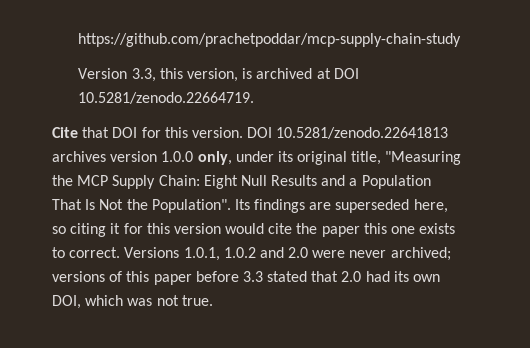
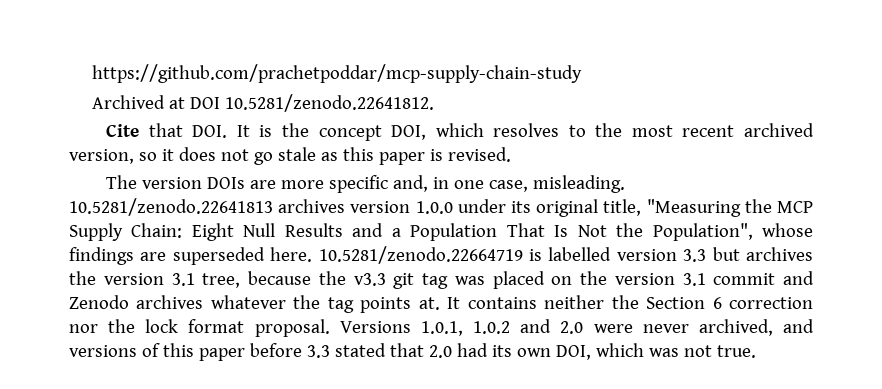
- Version 3.3, this version, is archived at DOI 10.5281/zenodo.22664719.
+ Archived at DOI 10.5281/zenodo.22641812.
- Cite that DOI for this version. DOI 10.5281/zenodo.22641813 archives version 1.0.0 only, under its original title, "Measuring the MCP Supply Chain: Eight Null Results and a Population That Is Not the Population". Its findings are superseded here, so citing it for this version would cite the paper this one exists to correct.
+ Cite that DOI. It is the concept DOI, which resolves to the most recent archived version, so it does not go stale as this paper is revised.
+ The version DOIs are more specific and, in one case, misleading. 10.5281/zenodo.22641813 archives version 1.0.0 under its original title, "Measuring the MCP Supply Chain: Eight Null Results and a Population That Is Not the Population", whose findings are superseded here. 10.5281/zenodo.22664719 is labelled version 3.3 but archives the version 3.1 tree, because the v3.3 git tag was placed on the version 3.1 commit and Zenodo archives whatever the tag points at. It contains neither the Section 6 correction nor the lock format proposal.
- Versions 1.0.1, 1.0.2 and 2.0 were never archived; versions of this paper before 3.3 stated that 2.0 had its own DOI, which was not true.
+ Versions 1.0.1, 1.0.2 and 2.0 were never archived, and versions of this paper before 3.3 stated that 2.0 had its own DOI, which was not true.

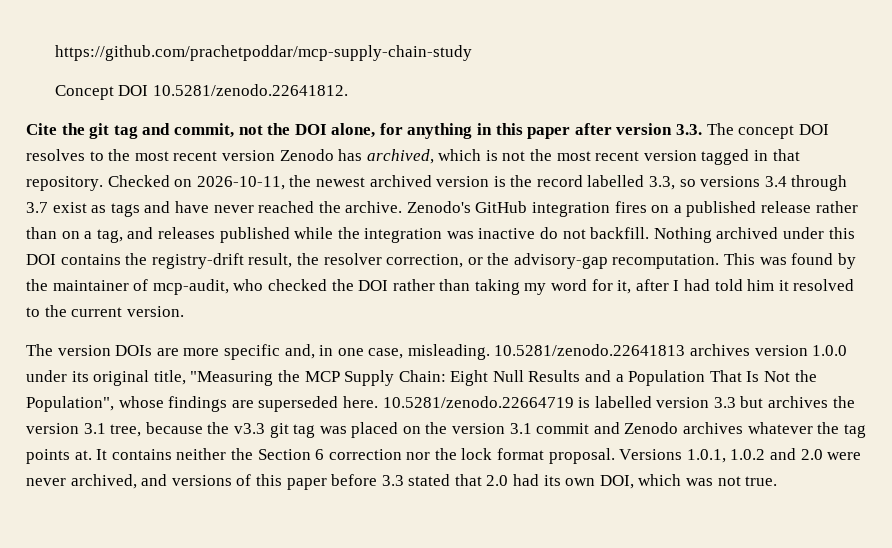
- Archived at DOI 10.5281/zenodo.22641812.
+ Concept DOI 10.5281/zenodo.22641812.
- Cite that DOI. It is the concept DOI, which resolves to the most recent archived version, so it does not go stale as this paper is revised.
+ Cite the git tag and commit, not the DOI alone, for anything in this paper after version 3.3. The concept DOI resolves to the most recent version Zenodo has archived, which is not the most recent version tagged in that repository. Checked on 2026-10-11, the newest archived version is the record labelled 3.3, so versions 3.4 through 3.7 exist as tags and have never reached the archive. Zenodo's GitHub integration fires on a published release rather than on a tag, and releases published while the integration was inactive do not backfill. Nothing archived under this DOI contains the registry-drift result, the resolver correction, or the advisory-gap recomputation. This was found by the maintainer of mcp-audit, who checked the DOI rather than taking my word for it, after I had told him it resolved to the current version.

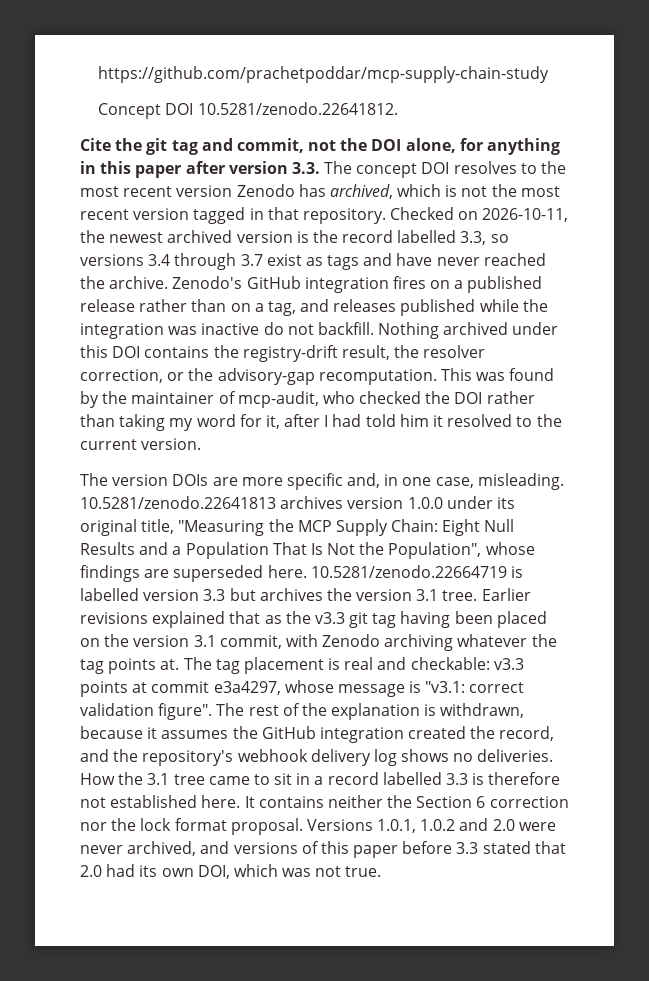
- 10.5281/zenodo.22664719 is labelled version 3.3 but archives the version 3.1 tree, because the v3.3 git tag was placed on the version 3.1 commit and Zenodo archives whatever the tag points at.
+ 10.5281/zenodo.22664719 is labelled version 3.3 but archives the version 3.1 tree. Earlier revisions explained that as the v3.3 git tag having been placed on the version 3.1 commit, with Zenodo archiving whatever the tag points at.
+ The tag placement is real and checkable: v3.3 points at commit e3a4297, whose message is "v3.1: correct validation figure". The rest of the explanation is withdrawn, because it assumes the GitHub integration created the record, and the repository's webhook delivery log shows no deliveries. How the 3.1 tree came to sit in a record labelled 3.3 is therefore not established here.

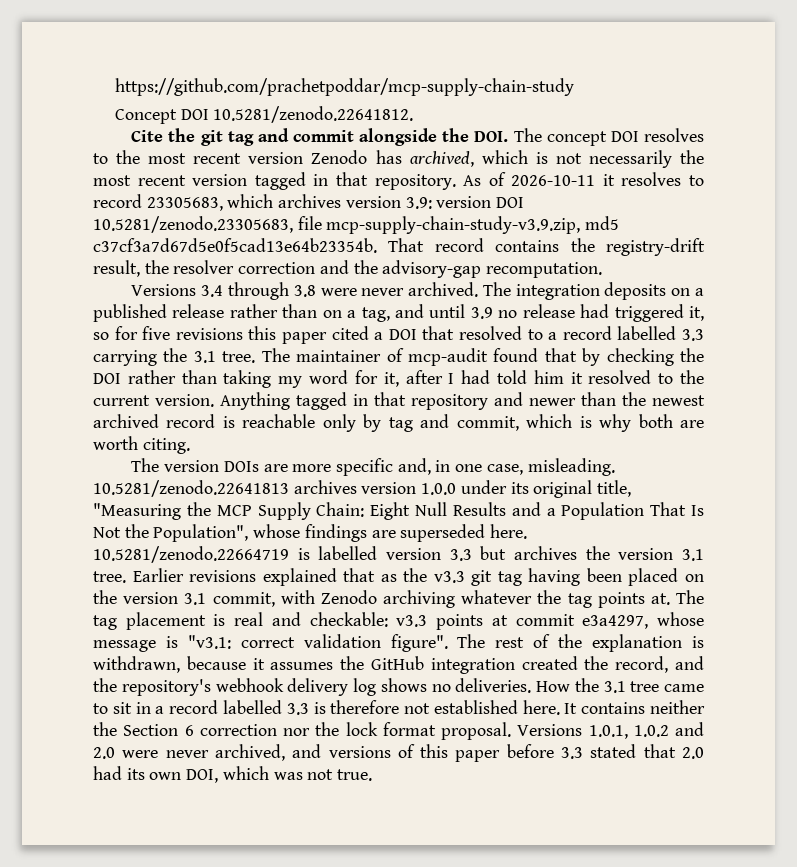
- Cite the git tag and commit, not the DOI alone, for anything in this paper after version 3.3. The concept DOI resolves to the most recent version Zenodo has archived, which is not the most recent version tagged in that repository.
+ Cite the git tag and commit alongside the DOI. The concept DOI resolves to the most recent version Zenodo has archived, which is not necessarily the most recent version tagged in that repository.
- Checked on 2026-10-11, the newest archived version is the record labelled 3.3, so versions 3.4 through 3.7 exist as tags and have never reached the archive. Zenodo's GitHub integration fires on a published release rather than on a tag, and releases published while the integration was inactive do not backfill. Nothing archived under this DOI contains the registry-drift result, the resolver correction, or the advisory-gap recomputation. This was found by the maintainer of mcp-audit, who checked the DOI rather than taking my word for it, after I had told him it resolved to the current version.
+ As of 2026-10-11 it resolves to record 23305683, which archives version 3.9: version DOI 10.5281/zenodo.23305683, file mcp-supply-chain-study-v3.9.zip, md5 c37cf3a7d67d5e0f5cad13e64b23354b. That record contains the registry-drift result, the resolver correction and the advisory-gap recomputation.
+ Versions 3.4 through 3.8 were never archived. The integration deposits on a published release rather than on a tag, and until 3.9 no release had triggered it, so for five revisions this paper cited a DOI that resolved to a record labelled 3.3 carrying the 3.1 tree. The maintainer of mcp-audit found that by checking the DOI rather than taking my word for it, after I had told him it resolved to the current version. Anything tagged in that repository and newer than the newest archived record is reachable only by tag and commit, which is why both are worth citing.

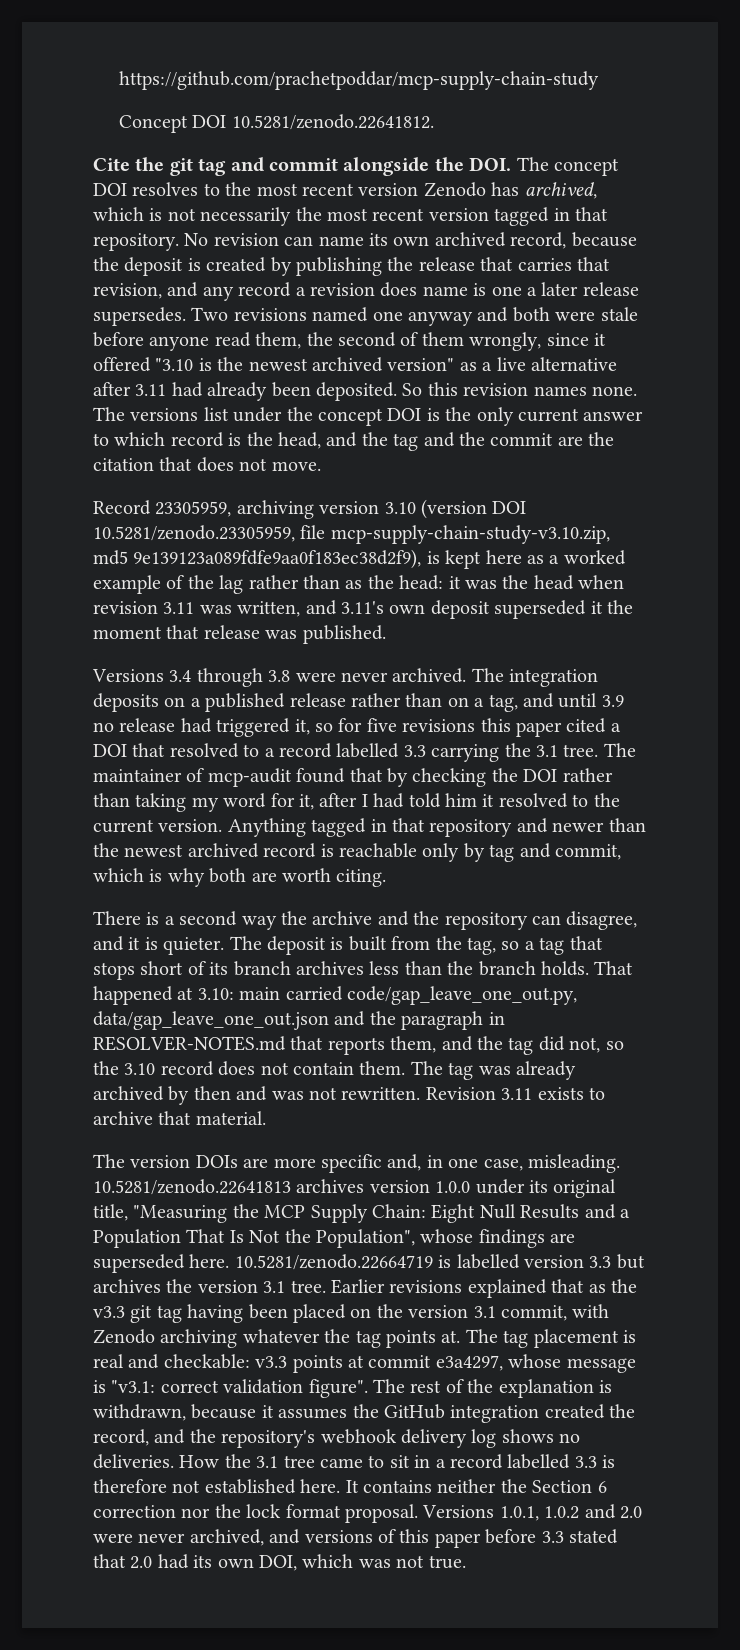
- As of 2026-10-11 it resolves to record 23305683, which archives version 3.9: version DOI 10.5281/zenodo.23305683, file mcp-supply-chain-study-v3.9.zip, md5 c37cf3a7d67d5e0f5cad13e64b23354b. That record contains the registry-drift result, the resolver correction and the advisory-gap recomputation.
+ No revision can name its own archived record, because the deposit is created by publishing the release that carries that revision, and any record a revision does name is one a later release supersedes. Two revisions named one anyway and both were stale before anyone read them, the second of them wrongly, since it offered "3.10 is the newest archived version" as a live alternative after 3.11 had already been deposited. So this revision names none. The versions list under the concept DOI is the only current answer to which record is the head, and the tag and the commit are the citation that does not move.
+ Record 23305959, archiving version 3.10 (version DOI 10.5281/zenodo.23305959, file mcp-supply-chain-study-v3.10.zip, md5 9e139123a089fdfe9aa0f183ec38d2f9), is kept here as a worked example of the lag rather than as the head: it was the head when revision 3.11 was written, and 3.11's own deposit superseded it the moment that release was published.
+ There is a second way the archive and the repository can disagree, and it is quieter. The deposit is built from the tag, so a tag that stops short of its branch archives less than the branch holds. That happened at 3.10: main carried code/gap_leave_one_out.py, data/gap_leave_one_out.json and the paragraph in RESOLVER-NOTES.md that reports them, and the tag did not, so the 3.10 record does not contain them. The tag was already archived by then and was not rewritten. Revision 3.11 exists to archive that material.

